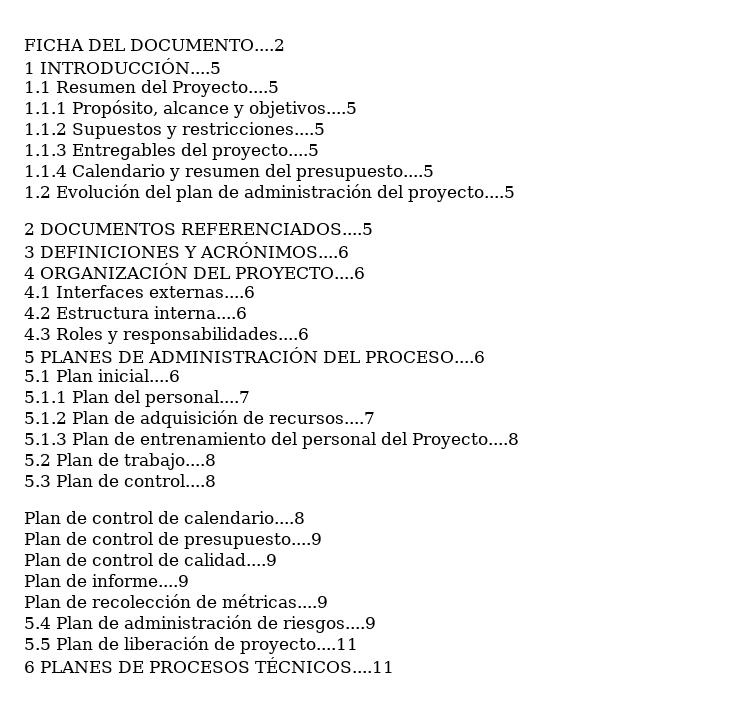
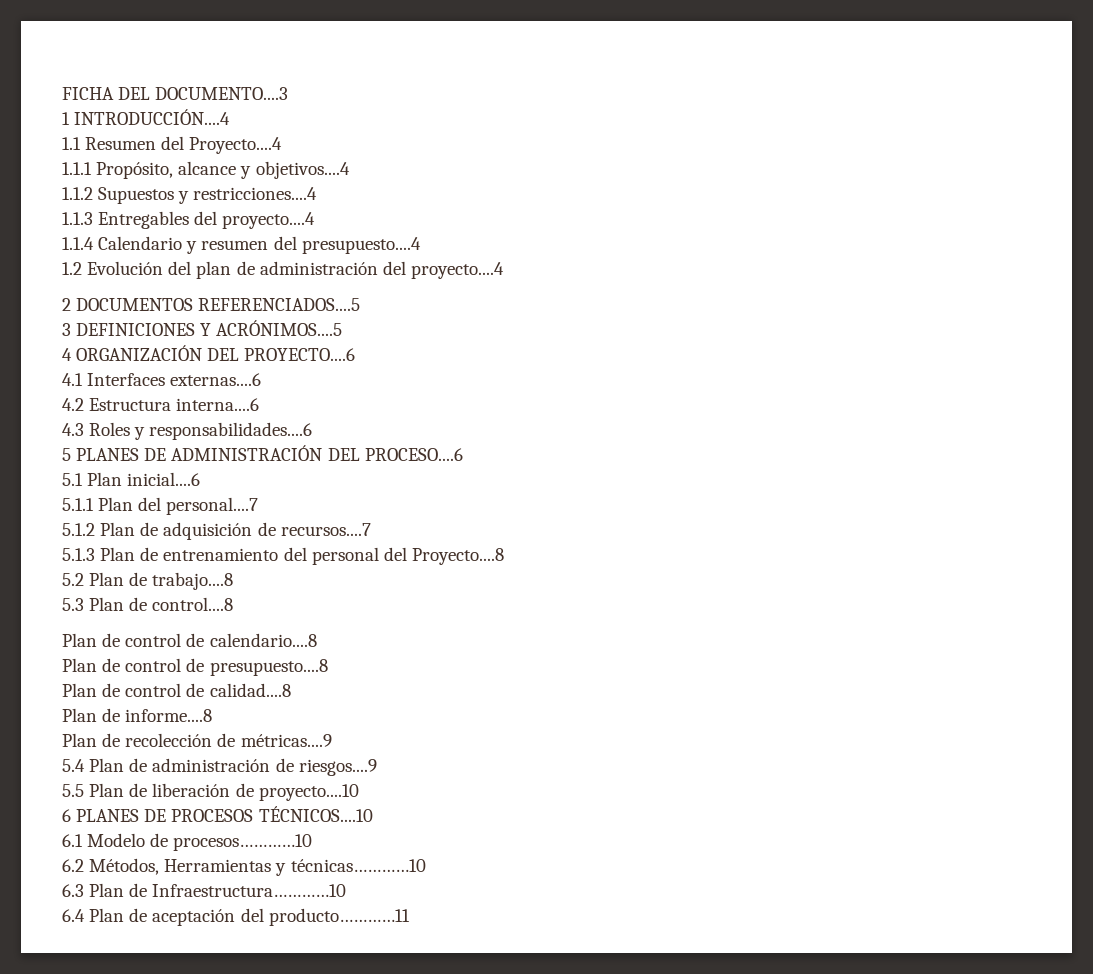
- FICHA DEL DOCUMENTO....2
+ FICHA DEL DOCUMENTO....3
- 1 INTRODUCCIÓN....5
+ 1 INTRODUCCIÓN....4
- 1.1 Resumen del Proyecto....5
+ 1.1 Resumen del Proyecto....4
- 1.1.1 Propósito, alcance y objetivos....5
+ 1.1.1 Propósito, alcance y objetivos....4
- 1.1.2 Supuestos y restricciones....5
+ 1.1.2 Supuestos y restricciones....4
- 1.1.3 Entregables del proyecto....5
+ 1.1.3 Entregables del proyecto....4
- 1.1.4 Calendario y resumen del presupuesto....5
+ 1.1.4 Calendario y resumen del presupuesto....4
- 1.2 Evolución del plan de administración del proyecto....5
+ 1.2 Evolución del plan de administración del proyecto....4
- 3 DEFINICIONES Y ACRÓNIMOS....6
+ 3 DEFINICIONES Y ACRÓNIMOS....5
- Plan de control de presupuesto....9
- Plan de control de calidad....9
- Plan de informe....9
+ Plan de control de presupuesto....8
+ Plan de control de calidad....8
+ Plan de informe....8
- 5.5 Plan de liberación de proyecto....11
+ 5.5 Plan de liberación de proyecto....10
- 6 PLANES DE PROCESOS TÉCNICOS....11
+ 6 PLANES DE PROCESOS TÉCNICOS....10
+ 6.1 Modelo de procesos…………10
+ 6.2 Métodos, Herramientas y técnicas…………10
+ 6.3 Plan de Infraestructura…………10
+ 6.4 Plan de aceptación del producto…………11

